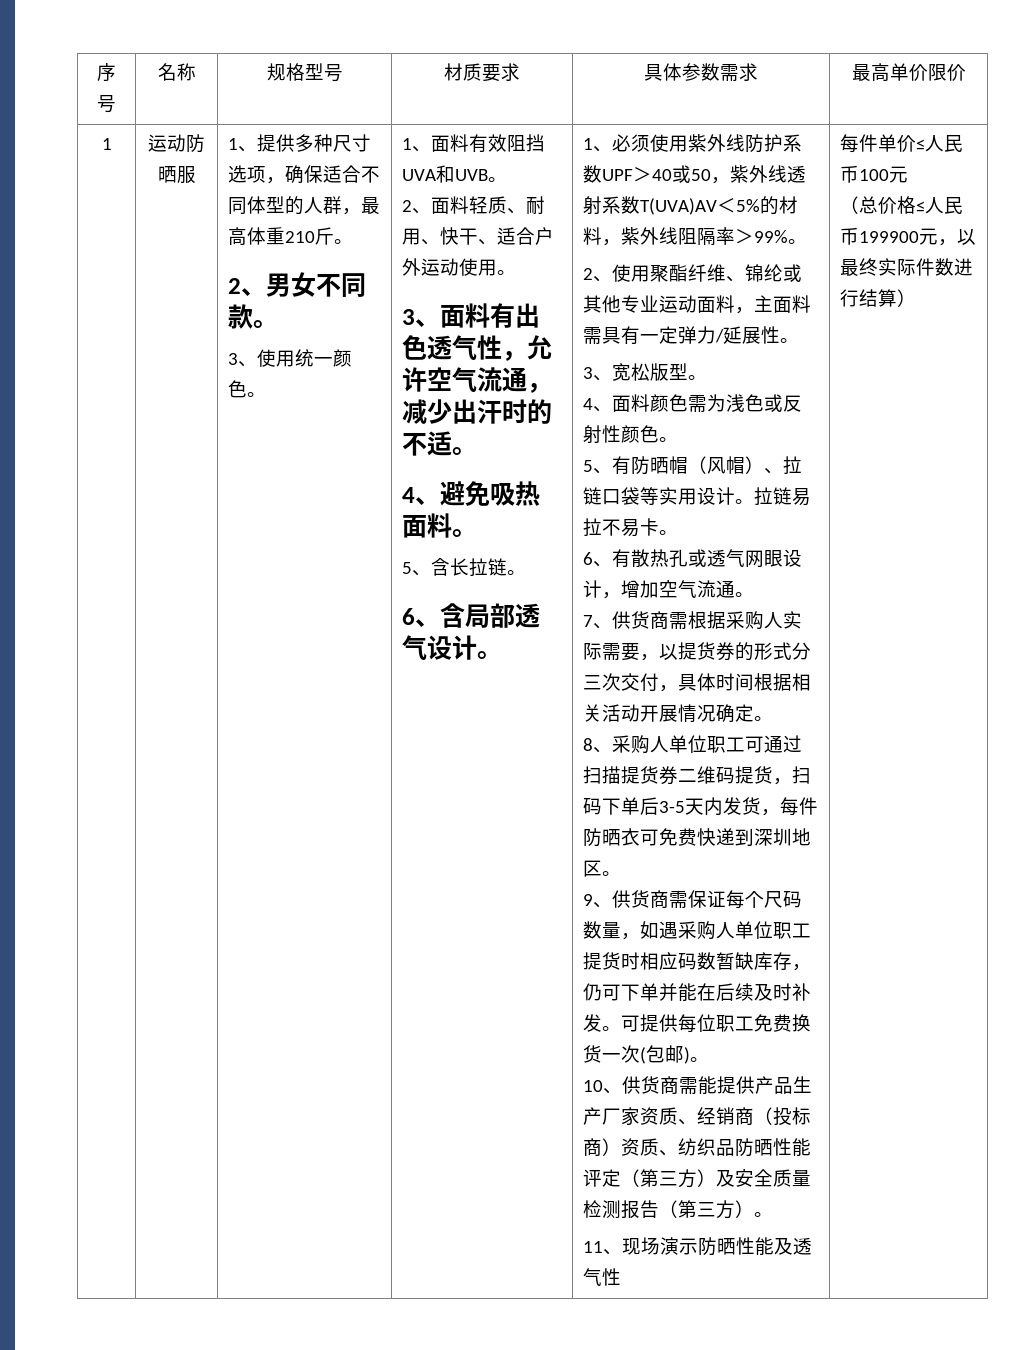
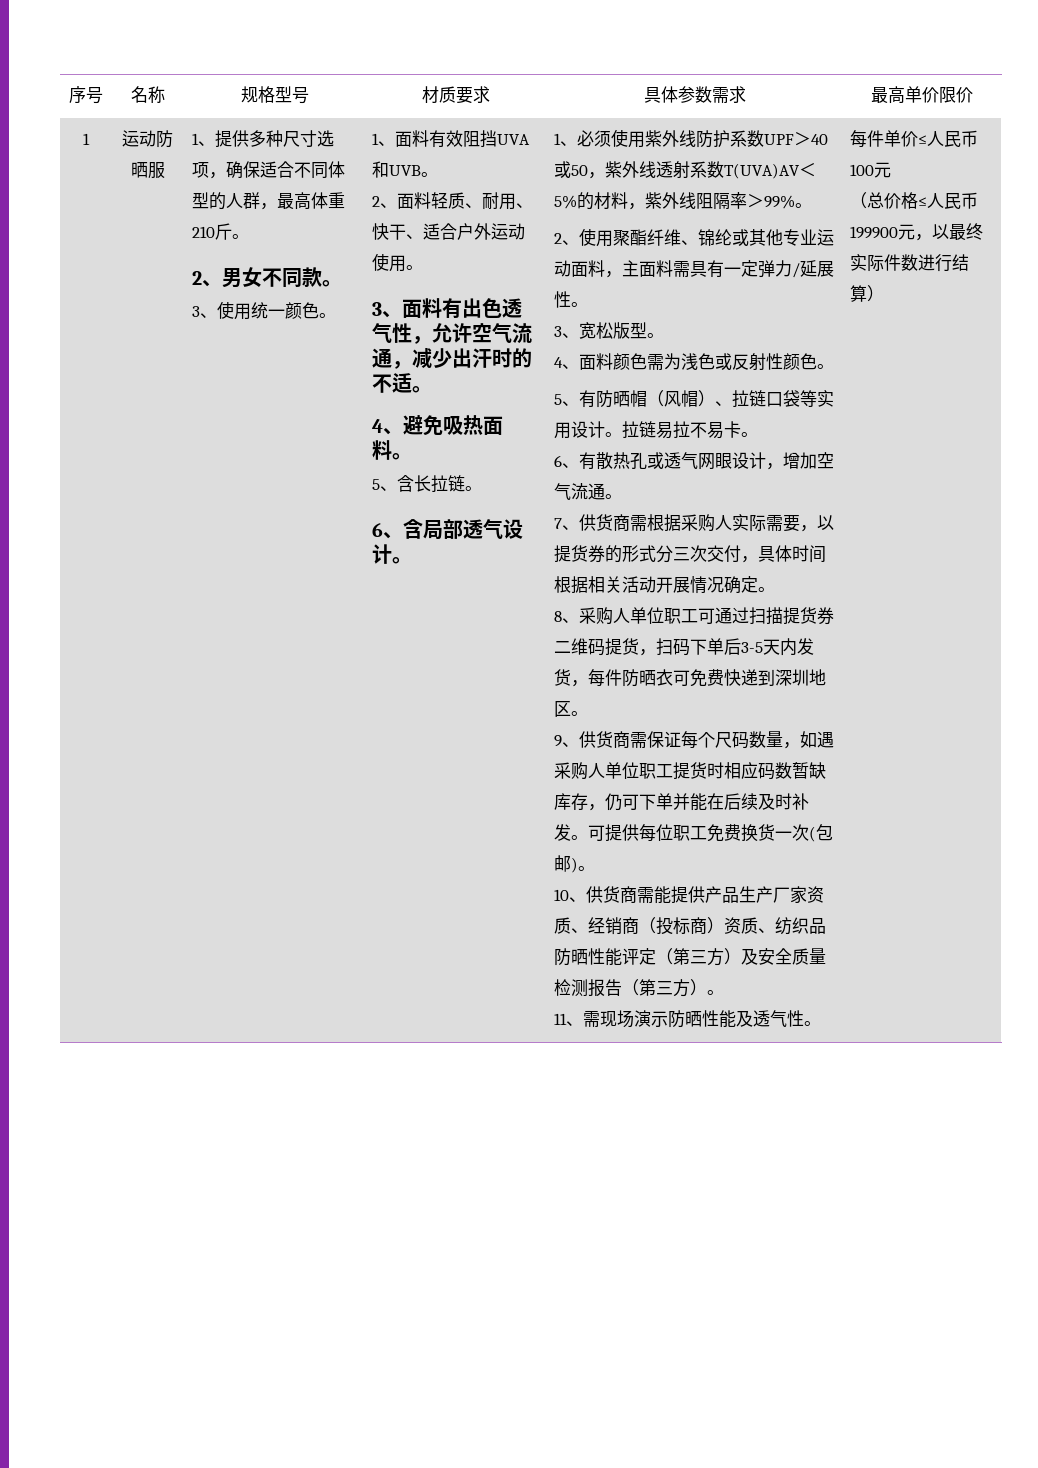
- 11、现场演示防晒性能及透气性
+ 11、需现场演示防晒性能及透气性。

